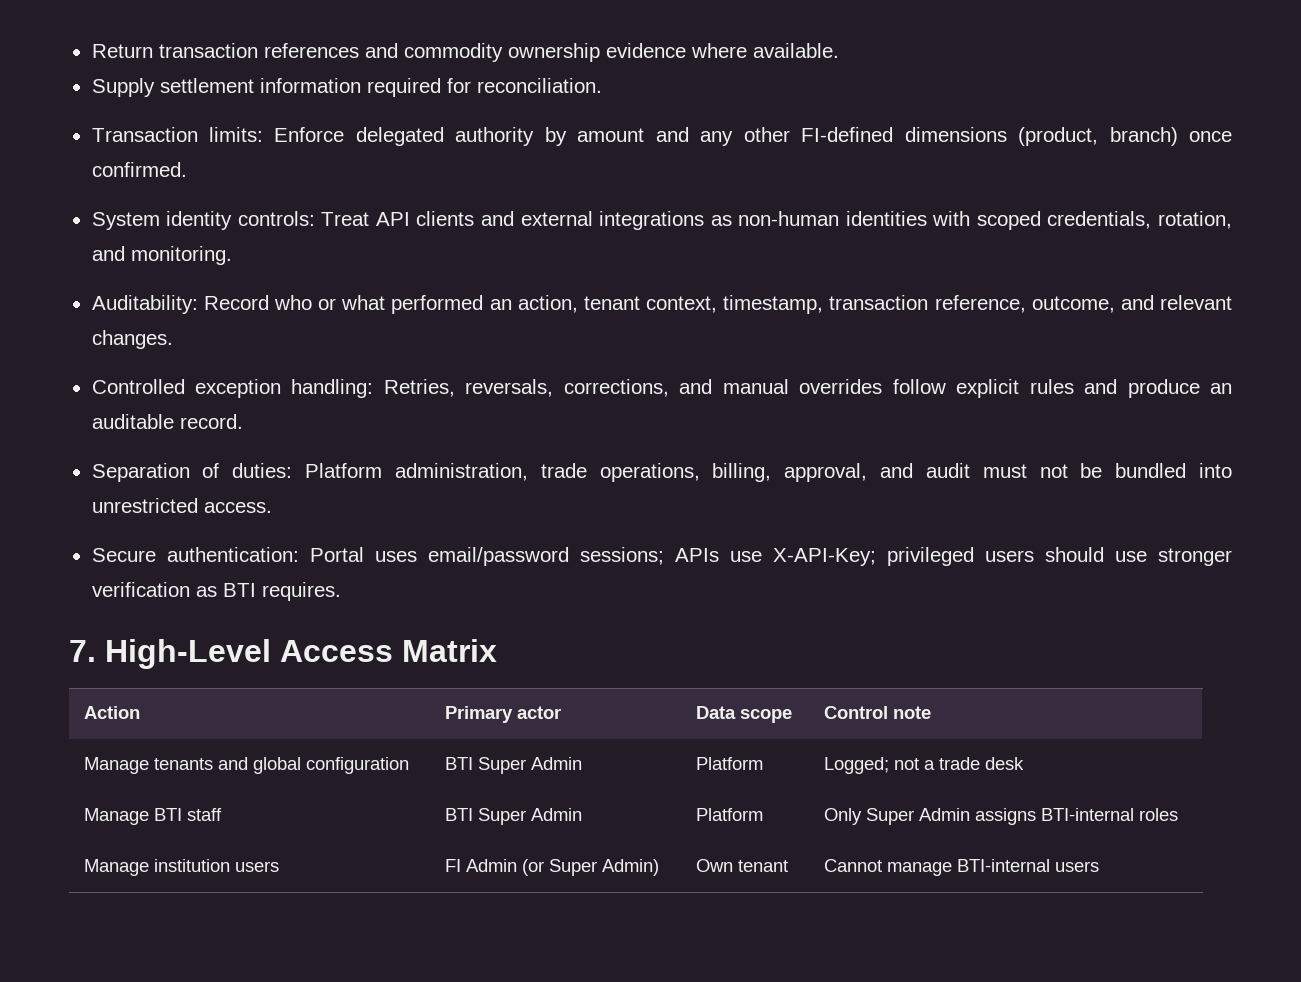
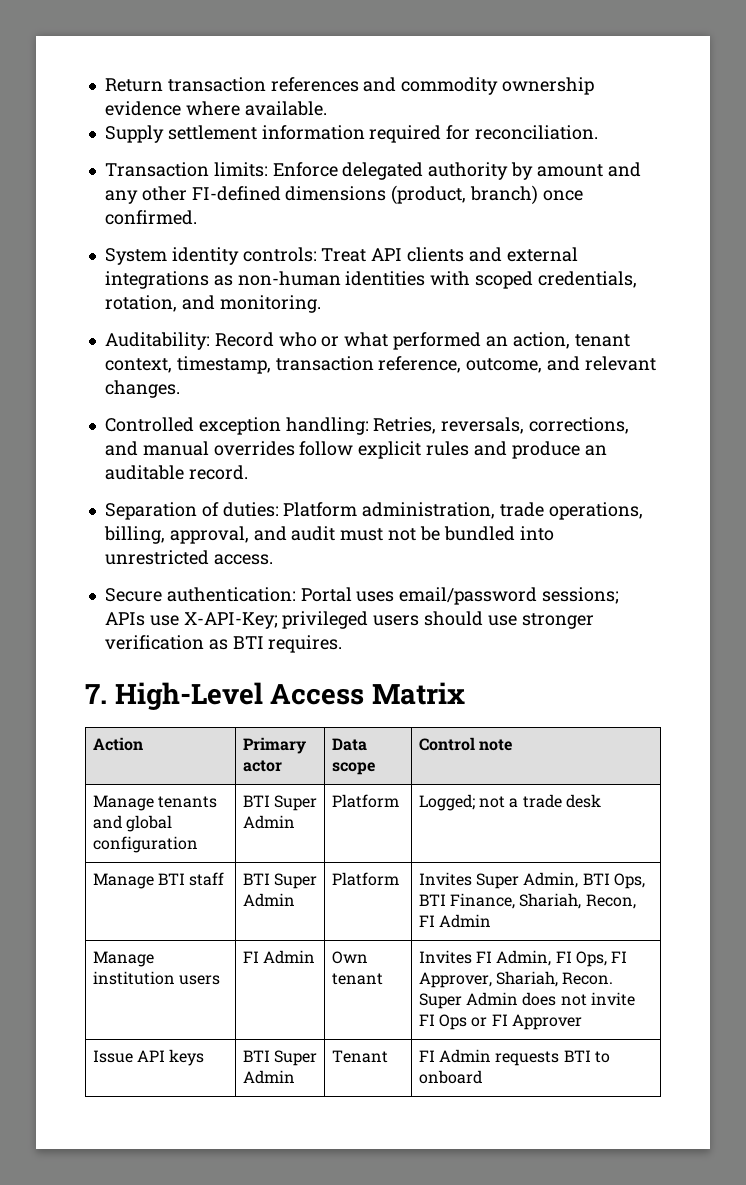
- Manage BTI staff | BTI Super Admin | Platform | Only Super Admin assigns BTI-internal roles
+ Manage BTI staff | BTI Super Admin | Platform | Invites Super Admin, BTI Ops, BTI Finance, Shariah, Recon, FI Admin
- Manage institution users | FI Admin (or Super Admin) | Own tenant | Cannot manage BTI-internal users
+ Manage institution users | FI Admin | Own tenant | Invites FI Admin, FI Ops, FI Approver, Shariah, Recon. Super Admin does not invite FI Ops or FI Approver
+ Issue API keys | BTI Super Admin | Tenant | FI Admin requests BTI to onboard

